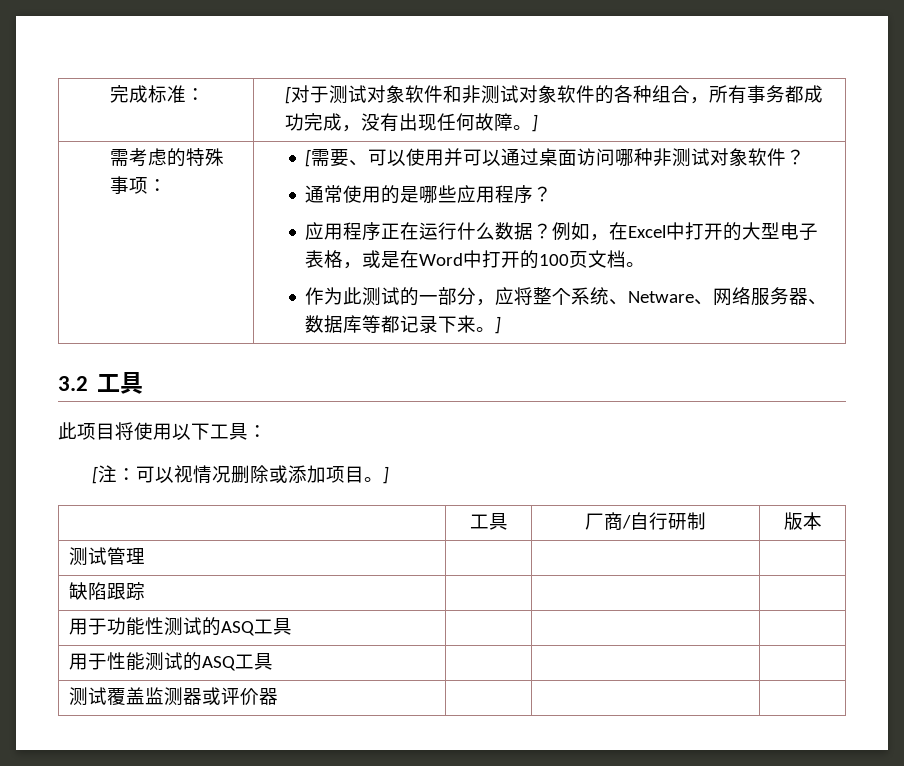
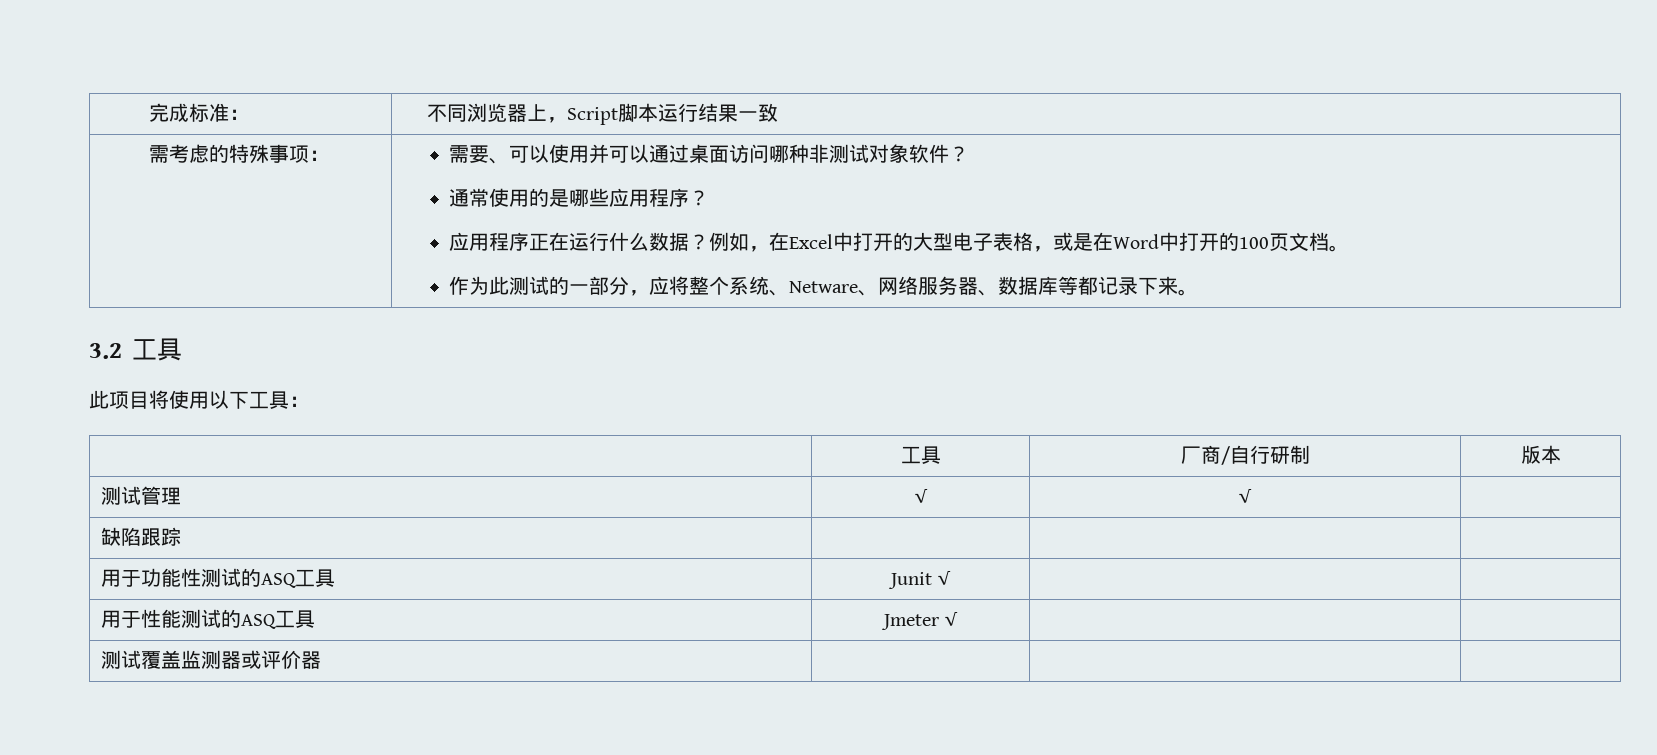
- 完成标准： | [对于测试对象软件和非测试对象软件的各种组合，所有事务都成功完成，没有出现任何故障。]
+ 完成标准： | 不同浏览器上，Script脚本运行结果一致
- [需要、可以使用并可以通过桌面访问哪种非测试对象软件？
+ 需要、可以使用并可以通过桌面访问哪种非测试对象软件？
- 作为此测试的一部分，应将整个系统、Netware、网络服务器、数据库等都记录下来。]
+ 作为此测试的一部分，应将整个系统、Netware、网络服务器、数据库等都记录下来。
- [注：可以视情况删除或添加项目。]
- 测试管理 | | |
+ 测试管理 | √ | √ |
- 用于功能性测试的ASQ工具 | | |
+ 用于功能性测试的ASQ工具 | Junit √ | |
- 用于性能测试的ASQ工具 | | |
+ 用于性能测试的ASQ工具 | Jmeter √ | |

